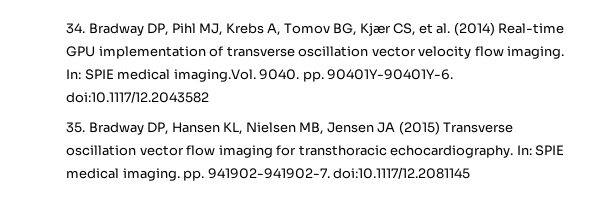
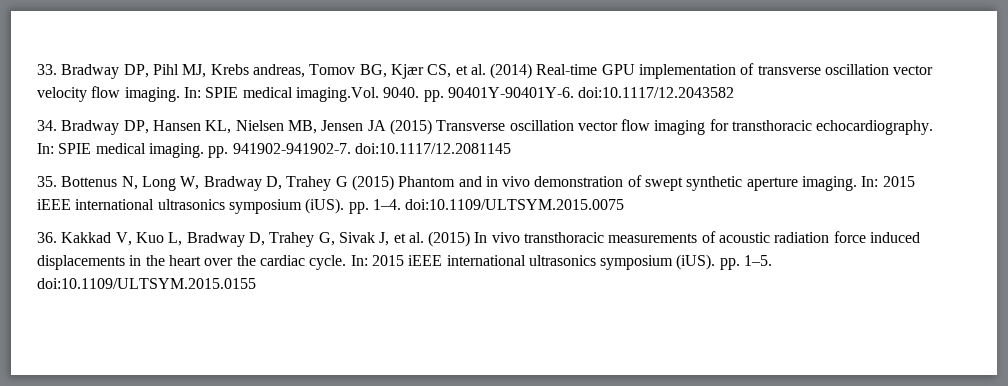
- 34. Bradway DP, Pihl MJ, Krebs A, Tomov BG, Kjær CS, et al. (2014) Real-time GPU implementation of transverse oscillation vector velocity flow imaging.
+ 33. Bradway DP, Pihl MJ, Krebs andreas, Tomov BG, Kjær CS, et al. (2014) Real-time GPU implementation of transverse oscillation vector velocity flow imaging.
- 35. Bradway DP, Hansen KL, Nielsen MB, Jensen JA (2015) Transverse oscillation vector flow imaging for transthoracic echocardiography.
+ 34. Bradway DP, Hansen KL, Nielsen MB, Jensen JA (2015) Transverse oscillation vector flow imaging for transthoracic echocardiography.
+ 35. Bottenus N, Long W, Bradway D, Trahey G (2015) Phantom and in vivo demonstration of swept synthetic aperture imaging. In: 2015 iEEE international ultrasonics symposium (iUS). pp. 1–4. doi:10.1109/ULTSYM.2015.0075
+ 36. Kakkad V, Kuo L, Bradway D, Trahey G, Sivak J, et al. (2015) In vivo transthoracic measurements of acoustic radiation force induced displacements in the heart over the cardiac cycle. In: 2015 iEEE international ultrasonics symposium (iUS). pp. 1–5. doi:10.1109/ULTSYM.2015.0155

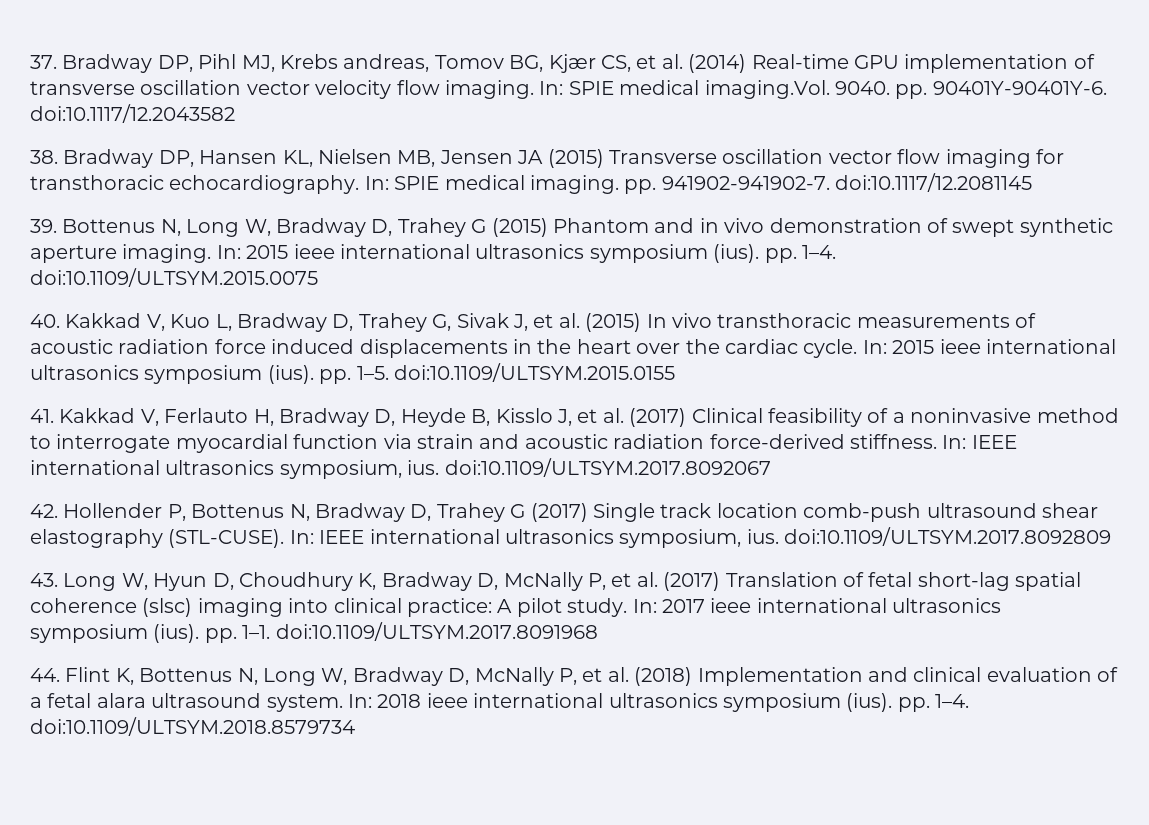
- 33. Bradway DP, Pihl MJ, Krebs andreas, Tomov BG, Kjær CS, et al. (2014) Real-time GPU implementation of transverse oscillation vector velocity flow imaging.
+ 37. Bradway DP, Pihl MJ, Krebs andreas, Tomov BG, Kjær CS, et al. (2014) Real-time GPU implementation of transverse oscillation vector velocity flow imaging.
- 34. Bradway DP, Hansen KL, Nielsen MB, Jensen JA (2015) Transverse oscillation vector flow imaging for transthoracic echocardiography.
+ 38. Bradway DP, Hansen KL, Nielsen MB, Jensen JA (2015) Transverse oscillation vector flow imaging for transthoracic echocardiography.
- 35. Bottenus N, Long W, Bradway D, Trahey G (2015) Phantom and in vivo demonstration of swept synthetic aperture imaging.
+ 39. Bottenus N, Long W, Bradway D, Trahey G (2015) Phantom and in vivo demonstration of swept synthetic aperture imaging.
- In: 2015 iEEE international ultrasonics symposium (iUS). pp. 1–4. doi:10.1109/ULTSYM.2015.0075
+ In: 2015 ieee international ultrasonics symposium (ius). pp. 1–4. doi:10.1109/ULTSYM.2015.0075
- 36. Kakkad V, Kuo L, Bradway D, Trahey G, Sivak J, et al. (2015) In vivo transthoracic measurements of acoustic radiation force induced displacements in the heart over the cardiac cycle.
+ 40. Kakkad V, Kuo L, Bradway D, Trahey G, Sivak J, et al. (2015) In vivo transthoracic measurements of acoustic radiation force induced displacements in the heart over the cardiac cycle.
- In: 2015 iEEE international ultrasonics symposium (iUS). pp. 1–5. doi:10.1109/ULTSYM.2015.0155
+ In: 2015 ieee international ultrasonics symposium (ius). pp. 1–5. doi:10.1109/ULTSYM.2015.0155
+ 41. Kakkad V, Ferlauto H, Bradway D, Heyde B, Kisslo J, et al. (2017) Clinical feasibility of a noninvasive method to interrogate myocardial function via strain and acoustic radiation force-derived stiffness. In: IEEE international ultrasonics symposium, ius. doi:10.1109/ULTSYM.2017.8092067
+ 42. Hollender P, Bottenus N, Bradway D, Trahey G (2017) Single track location comb-push ultrasound shear elastography (STL-CUSE). In: IEEE international ultrasonics symposium, ius. doi:10.1109/ULTSYM.2017.8092809
+ 43. Long W, Hyun D, Choudhury K, Bradway D, McNally P, et al. (2017) Translation of fetal short-lag spatial coherence (slsc) imaging into clinical practice: A pilot study. In: 2017 ieee international ultrasonics symposium (ius). pp. 1–1. doi:10.1109/ULTSYM.2017.8091968
+ 44. Flint K, Bottenus N, Long W, Bradway D, McNally P, et al. (2018) Implementation and clinical evaluation of a fetal alara ultrasound system. In: 2018 ieee international ultrasonics symposium (ius). pp. 1–4. doi:10.1109/ULTSYM.2018.8579734

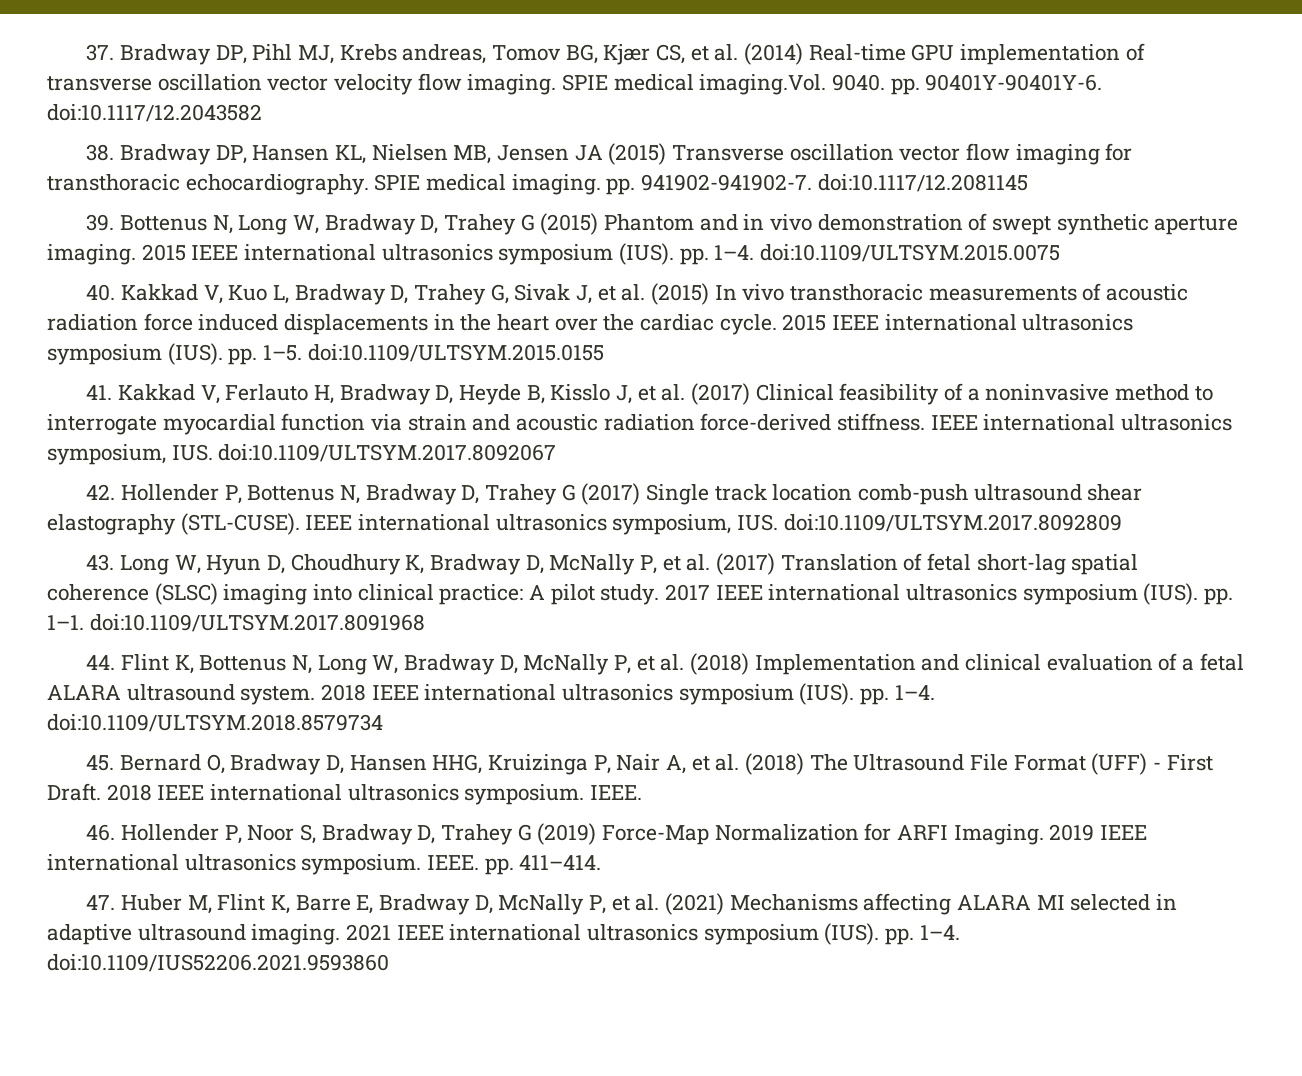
- In: SPIE medical imaging.Vol. 9040. pp. 90401Y-90401Y-6. doi:10.1117/12.2043582
+ SPIE medical imaging.Vol. 9040. pp. 90401Y-90401Y-6. doi:10.1117/12.2043582
- In: SPIE medical imaging. pp. 941902-941902-7. doi:10.1117/12.2081145
+ SPIE medical imaging. pp. 941902-941902-7. doi:10.1117/12.2081145
- In: 2015 ieee international ultrasonics symposium (ius). pp. 1–4. doi:10.1109/ULTSYM.2015.0075
+ 2015 IEEE international ultrasonics symposium (IUS). pp. 1–4. doi:10.1109/ULTSYM.2015.0075
- In: 2015 ieee international ultrasonics symposium (ius). pp. 1–5. doi:10.1109/ULTSYM.2015.0155
+ 2015 IEEE international ultrasonics symposium (IUS). pp. 1–5. doi:10.1109/ULTSYM.2015.0155
- In: IEEE international ultrasonics symposium, ius. doi:10.1109/ULTSYM.2017.8092067
+ IEEE international ultrasonics symposium, IUS. doi:10.1109/ULTSYM.2017.8092067
- In: IEEE international ultrasonics symposium, ius. doi:10.1109/ULTSYM.2017.8092809
+ IEEE international ultrasonics symposium, IUS. doi:10.1109/ULTSYM.2017.8092809
- 43. Long W, Hyun D, Choudhury K, Bradway D, McNally P, et al. (2017) Translation of fetal short-lag spatial coherence (slsc) imaging into clinical practice: A pilot study.
+ 43. Long W, Hyun D, Choudhury K, Bradway D, McNally P, et al. (2017) Translation of fetal short-lag spatial coherence (SLSC) imaging into clinical practice: A pilot study.
- In: 2017 ieee international ultrasonics symposium (ius). pp. 1–1. doi:10.1109/ULTSYM.2017.8091968
+ 2017 IEEE international ultrasonics symposium (IUS). pp. 1–1. doi:10.1109/ULTSYM.2017.8091968
- 44. Flint K, Bottenus N, Long W, Bradway D, McNally P, et al. (2018) Implementation and clinical evaluation of a fetal alara ultrasound system.
+ 44. Flint K, Bottenus N, Long W, Bradway D, McNally P, et al. (2018) Implementation and clinical evaluation of a fetal ALARA ultrasound system.
- In: 2018 ieee international ultrasonics symposium (ius). pp. 1–4. doi:10.1109/ULTSYM.2018.8579734
+ 2018 IEEE international ultrasonics symposium (IUS). pp. 1–4. doi:10.1109/ULTSYM.2018.8579734
+ 45. Bernard O, Bradway D, Hansen HHG, Kruizinga P, Nair A, et al. (2018) The Ultrasound File Format (UFF) - First Draft. 2018 IEEE international ultrasonics symposium. IEEE.
+ 46. Hollender P, Noor S, Bradway D, Trahey G (2019) Force-Map Normalization for ARFI Imaging. 2019 IEEE international ultrasonics symposium. IEEE. pp. 411–414.
+ 47. Huber M, Flint K, Barre E, Bradway D, McNally P, et al. (2021) Mechanisms affecting ALARA MI selected in adaptive ultrasound imaging. 2021 IEEE international ultrasonics symposium (IUS). pp. 1–4. doi:10.1109/IUS52206.2021.9593860

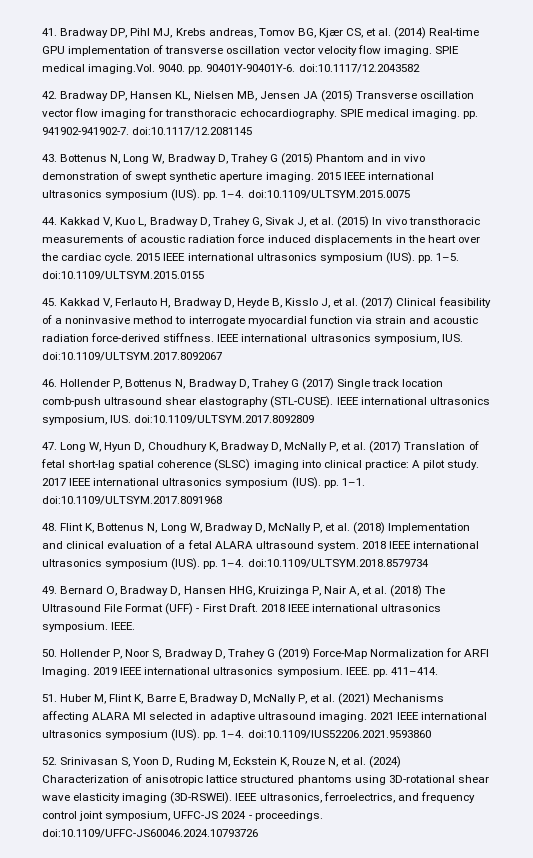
- 37. Bradway DP, Pihl MJ, Krebs andreas, Tomov BG, Kjær CS, et al. (2014) Real-time GPU implementation of transverse oscillation vector velocity flow imaging.
+ 41. Bradway DP, Pihl MJ, Krebs andreas, Tomov BG, Kjær CS, et al. (2014) Real-time GPU implementation of transverse oscillation vector velocity flow imaging.
- 38. Bradway DP, Hansen KL, Nielsen MB, Jensen JA (2015) Transverse oscillation vector flow imaging for transthoracic echocardiography.
+ 42. Bradway DP, Hansen KL, Nielsen MB, Jensen JA (2015) Transverse oscillation vector flow imaging for transthoracic echocardiography.
- 39. Bottenus N, Long W, Bradway D, Trahey G (2015) Phantom and in vivo demonstration of swept synthetic aperture imaging.
+ 43. Bottenus N, Long W, Bradway D, Trahey G (2015) Phantom and in vivo demonstration of swept synthetic aperture imaging.
- 40. Kakkad V, Kuo L, Bradway D, Trahey G, Sivak J, et al. (2015) In vivo transthoracic measurements of acoustic radiation force induced displacements in the heart over the cardiac cycle.
+ 44. Kakkad V, Kuo L, Bradway D, Trahey G, Sivak J, et al. (2015) In vivo transthoracic measurements of acoustic radiation force induced displacements in the heart over the cardiac cycle.
- 41. Kakkad V, Ferlauto H, Bradway D, Heyde B, Kisslo J, et al. (2017) Clinical feasibility of a noninvasive method to interrogate myocardial function via strain and acoustic radiation force-derived stiffness.
+ 45. Kakkad V, Ferlauto H, Bradway D, Heyde B, Kisslo J, et al. (2017) Clinical feasibility of a noninvasive method to interrogate myocardial function via strain and acoustic radiation force-derived stiffness.
- 42. Hollender P, Bottenus N, Bradway D, Trahey G (2017) Single track location comb-push ultrasound shear elastography (STL-CUSE).
+ 46. Hollender P, Bottenus N, Bradway D, Trahey G (2017) Single track location comb-push ultrasound shear elastography (STL-CUSE).
- 43. Long W, Hyun D, Choudhury K, Bradway D, McNally P, et al. (2017) Translation of fetal short-lag spatial coherence (SLSC) imaging into clinical practice: A pilot study.
+ 47. Long W, Hyun D, Choudhury K, Bradway D, McNally P, et al. (2017) Translation of fetal short-lag spatial coherence (SLSC) imaging into clinical practice: A pilot study.
- 44. Flint K, Bottenus N, Long W, Bradway D, McNally P, et al. (2018) Implementation and clinical evaluation of a fetal ALARA ultrasound system.
+ 48. Flint K, Bottenus N, Long W, Bradway D, McNally P, et al. (2018) Implementation and clinical evaluation of a fetal ALARA ultrasound system.
- 45. Bernard O, Bradway D, Hansen HHG, Kruizinga P, Nair A, et al. (2018) The Ultrasound File Format (UFF) - First Draft.
+ 49. Bernard O, Bradway D, Hansen HHG, Kruizinga P, Nair A, et al. (2018) The Ultrasound File Format (UFF) - First Draft.
- 46. Hollender P, Noor S, Bradway D, Trahey G (2019) Force-Map Normalization for ARFI Imaging.
+ 50. Hollender P, Noor S, Bradway D, Trahey G (2019) Force-Map Normalization for ARFI Imaging.
- 47. Huber M, Flint K, Barre E, Bradway D, McNally P, et al. (2021) Mechanisms affecting ALARA MI selected in adaptive ultrasound imaging.
+ 51. Huber M, Flint K, Barre E, Bradway D, McNally P, et al. (2021) Mechanisms affecting ALARA MI selected in adaptive ultrasound imaging.
+ 52. Srinivasan S, Yoon D, Ruding M, Eckstein K, Rouze N, et al. (2024) Characterization of anisotropic lattice structured phantoms using 3D-rotational shear wave elasticity imaging (3D-RSWEI). IEEE ultrasonics, ferroelectrics, and frequency control joint symposium, UFFC-JS 2024 - proceedings. doi:10.1109/UFFC-JS60046.2024.10793726

